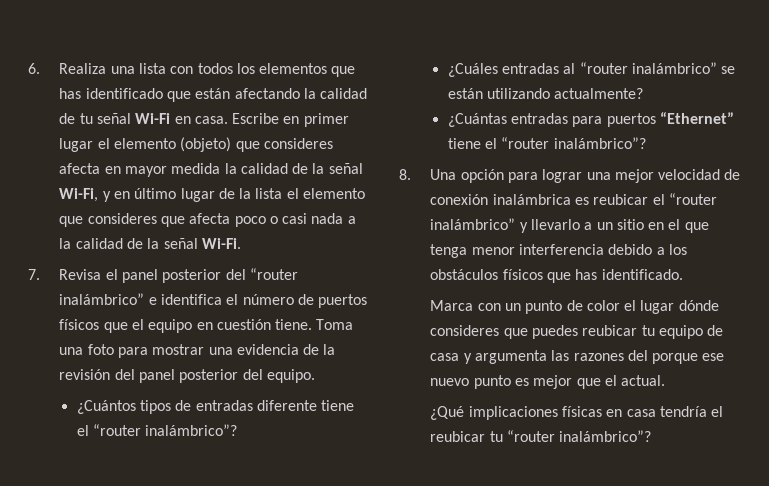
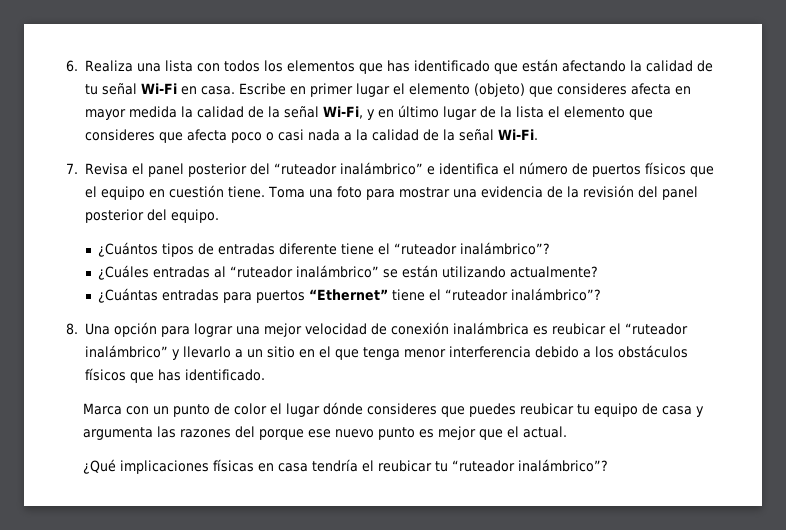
- 7. Revisa el panel posterior del “router inalámbrico” e identifica el número de puertos físicos que el equipo en cuestión tiene.
+ 7. Revisa el panel posterior del “ruteador inalámbrico” e identifica el número de puertos físicos que el equipo en cuestión tiene.
- ¿Cuántos tipos de entradas diferente tiene el “router inalámbrico”?
+ ¿Cuántos tipos de entradas diferente tiene el “ruteador inalámbrico”?
- ¿Cuáles entradas al “router inalámbrico” se están utilizando actualmente?
+ ¿Cuáles entradas al “ruteador inalámbrico” se están utilizando actualmente?
- ¿Cuántas entradas para puertos “Ethernet” tiene el “router inalámbrico”?
+ ¿Cuántas entradas para puertos “Ethernet” tiene el “ruteador inalámbrico”?
- 8. Una opción para lograr una mejor velocidad de conexión inalámbrica es reubicar el “router inalámbrico” y llevarlo a un sitio en el que tenga menor interferencia debido a los obstáculos físicos que has identificado.
+ 8. Una opción para lograr una mejor velocidad de conexión inalámbrica es reubicar el “ruteador inalámbrico” y llevarlo a un sitio en el que tenga menor interferencia debido a los obstáculos físicos que has identificado.
- ¿Qué implicaciones físicas en casa tendría el reubicar tu “router inalámbrico”?
+ ¿Qué implicaciones físicas en casa tendría el reubicar tu “ruteador inalámbrico”?

